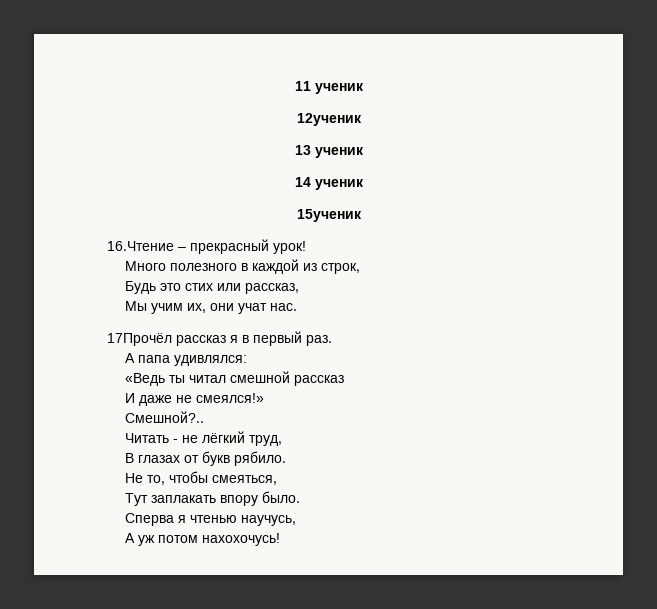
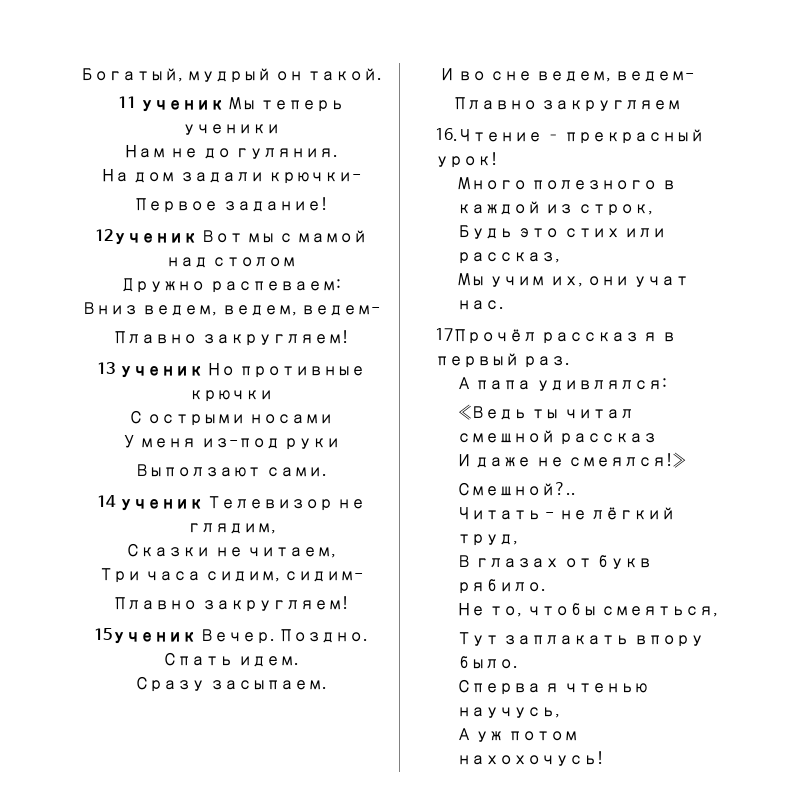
- 11 ученик
- 12ученик
- 13 ученик
- 14 ученик
- 15ученик
+ Богатый, мудрый он такой.
+ 11 ученик Мы теперь ученики
+ Нам не до гуляния.
+ На дом задали крючки-
+ Первое задание!
+ 12ученик Вот мы с мамой над столом
+ Дружно распеваем:
+ Вниз ведем, ведем, ведем-
+ Плавно закругляем!
+ 13 ученик Но противные крючки
+ С острыми носами
+ У меня из-под руки
+ Выползают сами.
+ 14 ученик Телевизор не глядим,
+ Сказки не читаем,
+ Три часа сидим, сидим-
+ Плавно закругляем!
+ 15ученик Вечер. Поздно. Спать идем.
+ Сразу засыпаем.
+ И во сне ведем, ведем-
+ Плавно закругляем

